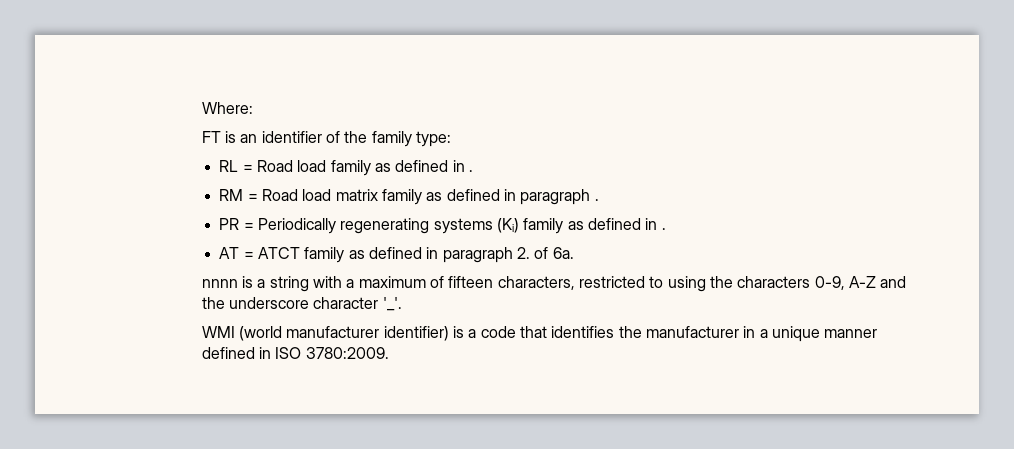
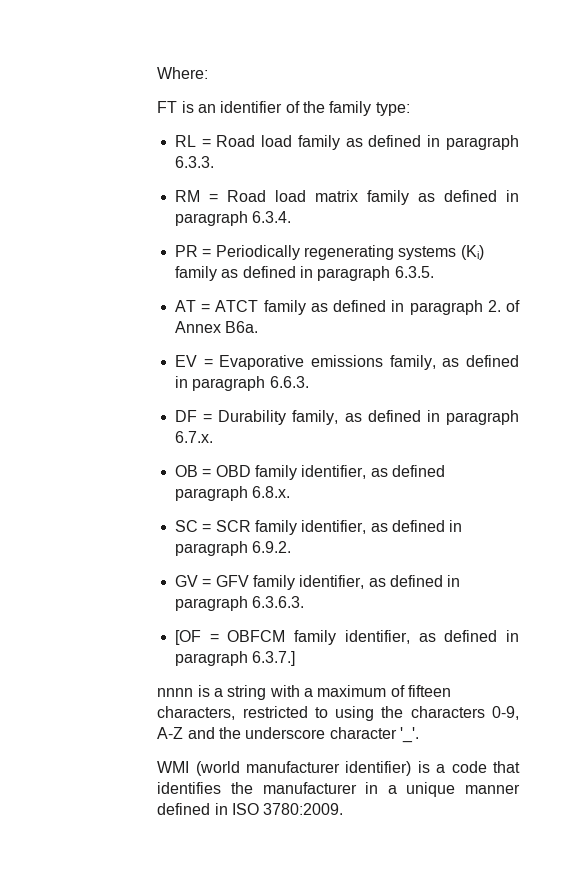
- RL = Road load family as defined in .
+ RL = Road load family as defined in paragraph 6.3.3.
- RM = Road load matrix family as defined in paragraph .
+ RM = Road load matrix family as defined in paragraph 6.3.4.
- PR = Periodically regenerating systems (Ki) family as defined in .
+ PR = Periodically regenerating systems (Ki) family as defined in paragraph 6.3.5.
- AT = ATCT family as defined in paragraph 2. of 6a.
+ AT = ATCT family as defined in paragraph 2. of Annex B6a.
+ EV = Evaporative emissions family, as defined in paragraph 6.6.3.
+ DF = Durability family, as defined in paragraph 6.7.x.
+ OB = OBD family identifier, as defined paragraph 6.8.x.
+ SC = SCR family identifier, as defined in paragraph 6.9.2.
+ GV = GFV family identifier, as defined in paragraph 6.3.6.3.
+ [OF = OBFCM family identifier, as defined in paragraph 6.3.7.]

